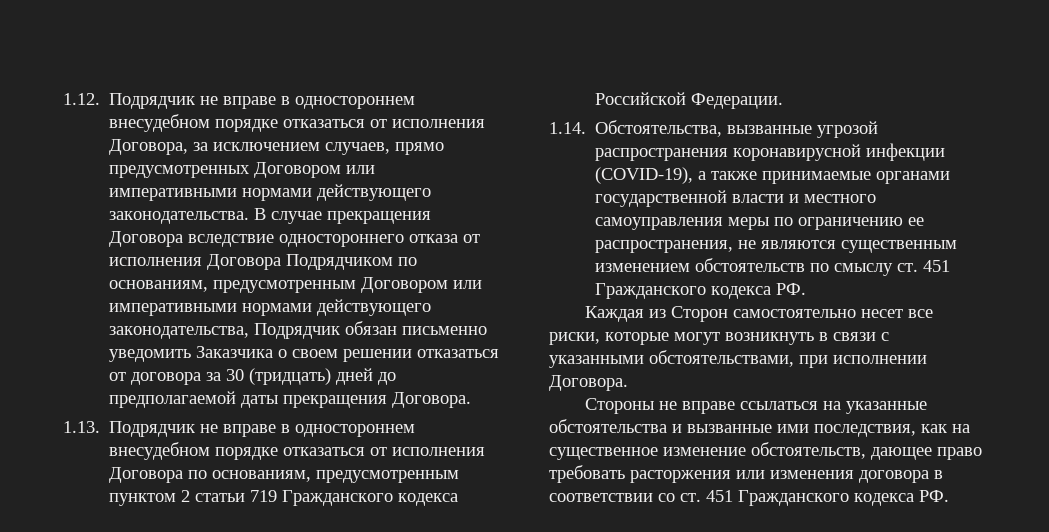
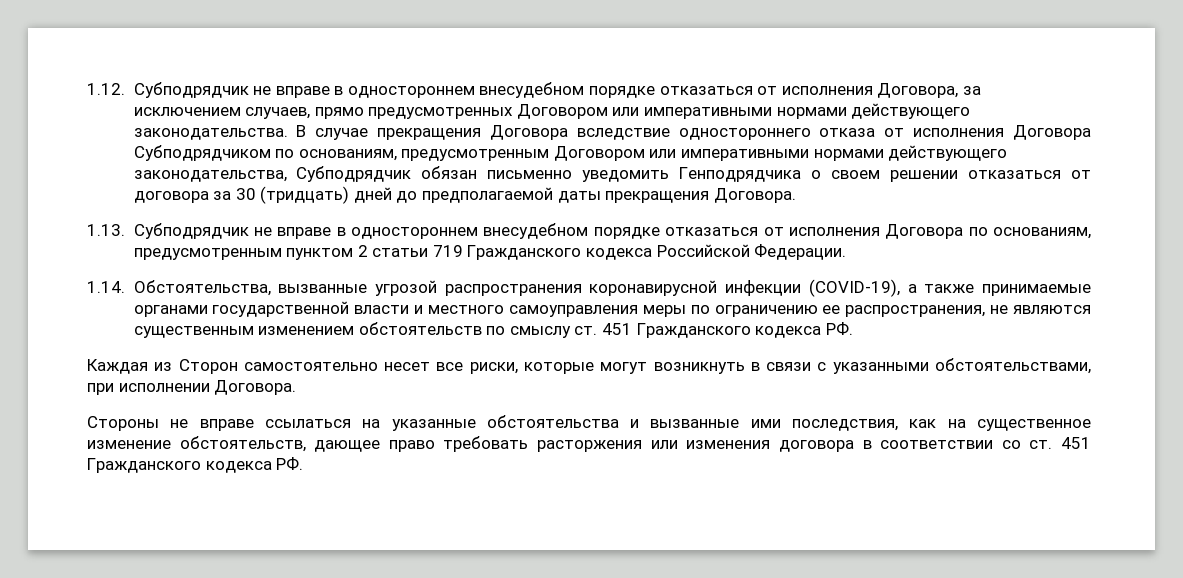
- 1.12. Подрядчик не вправе в одностороннем внесудебном порядке отказаться от исполнения Договора, за исключением случаев, прямо предусмотренных Договором или императивными нормами действующего законодательства.
+ 1.12. Субподрядчик не вправе в одностороннем внесудебном порядке отказаться от исполнения Договора, за исключением случаев, прямо предусмотренных Договором или императивными нормами действующего законодательства.
- В случае прекращения Договора вследствие одностороннего отказа от исполнения Договора Подрядчиком по основаниям, предусмотренным Договором или императивными нормами действующего законодательства, Подрядчик обязан письменно уведомить Заказчика о своем решении отказаться от договора за 30 (тридцать) дней до предполагаемой даты прекращения Договора.
+ В случае прекращения Договора вследствие одностороннего отказа от исполнения Договора Субподрядчиком по основаниям, предусмотренным Договором или императивными нормами действующего законодательства, Субподрядчик обязан письменно уведомить Генподрядчика о своем решении отказаться от договора за 30 (тридцать) дней до предполагаемой даты прекращения Договора.
- 1.13. Подрядчик не вправе в одностороннем внесудебном порядке отказаться от исполнения Договора по основаниям, предусмотренным пунктом 2 статьи 719 Гражданского кодекса Российской Федерации.
+ 1.13. Субподрядчик не вправе в одностороннем внесудебном порядке отказаться от исполнения Договора по основаниям, предусмотренным пунктом 2 статьи 719 Гражданского кодекса Российской Федерации.

